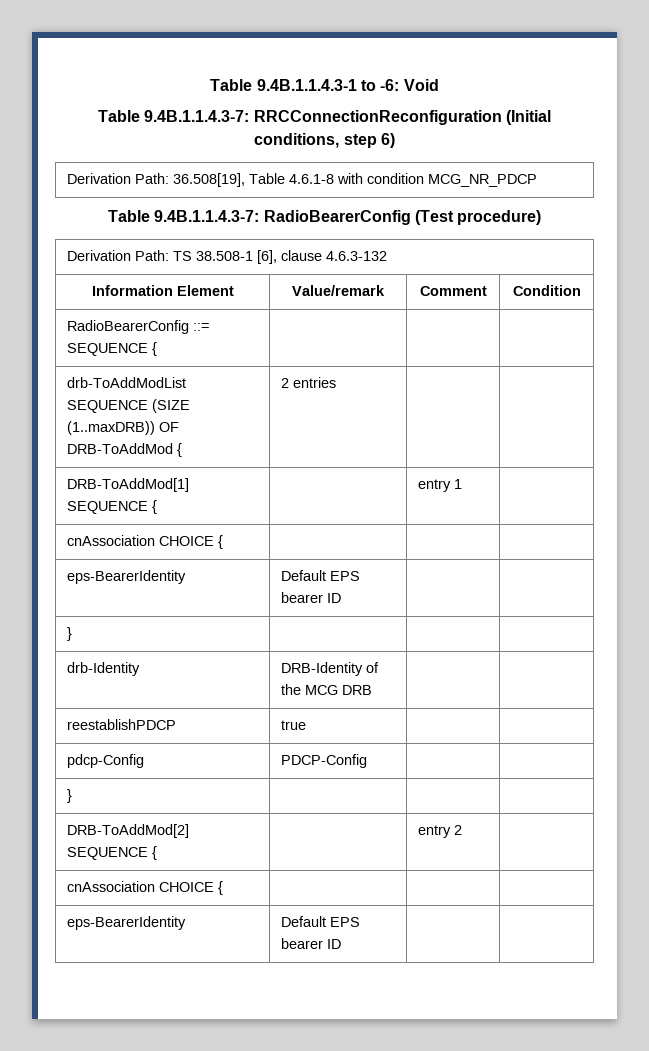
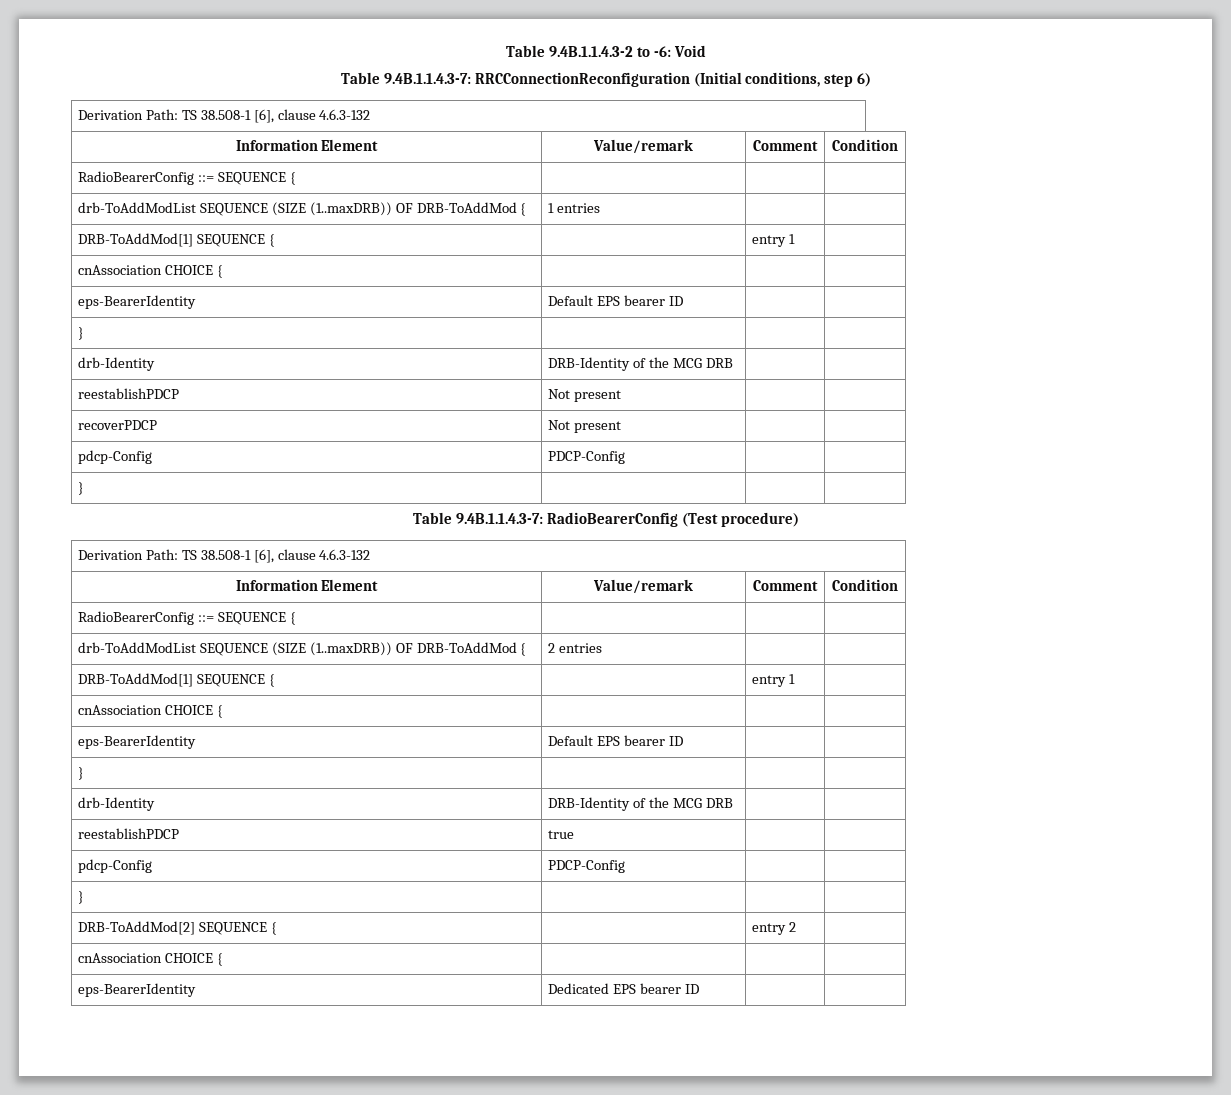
- Table 9.4B.1.1.4.3-1 to -6: Void
+ Table 9.4B.1.1.4.3-2 to -6: Void
  Table 9.4B.1.1.4.3-7: RRCConnectionReconfiguration (Initial conditions, step 6)
- Derivation Path: 36.508[19], Table 4.6.1-8 with condition MCG_NR_PDCP
+ Derivation Path: TS 38.508-1 [6], clause 4.6.3-132
+ Information Element | Value/remark | Comment | Condition
+ RadioBearerConfig ::= SEQUENCE { | | |
+ drb-ToAddModList SEQUENCE (SIZE (1..maxDRB)) OF DRB-ToAddMod { | 1 entries | |
+ DRB-ToAddMod[1] SEQUENCE { | | entry 1 |
+ cnAssociation CHOICE { | | |
+ eps-BearerIdentity | Default EPS bearer ID | |
+ } | | |
+ drb-Identity | DRB-Identity of the MCG DRB | |
+ reestablishPDCP | Not present | |
+ recoverPDCP | Not present | |
+ pdcp-Config | PDCP-Config | |
+ } | | |
  DRB-ToAddMod[2] SEQUENCE { | | entry 2 |
  cnAssociation CHOICE { | | |
- eps-BearerIdentity | Default EPS bearer ID | |
+ eps-BearerIdentity | Dedicated EPS bearer ID | |

